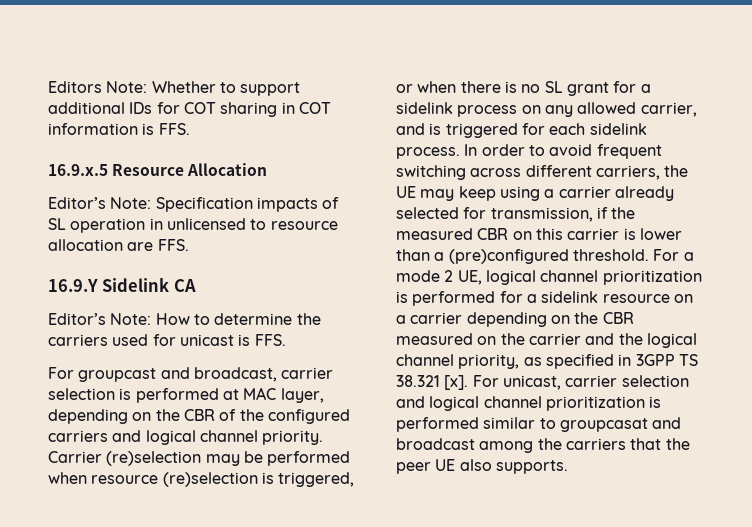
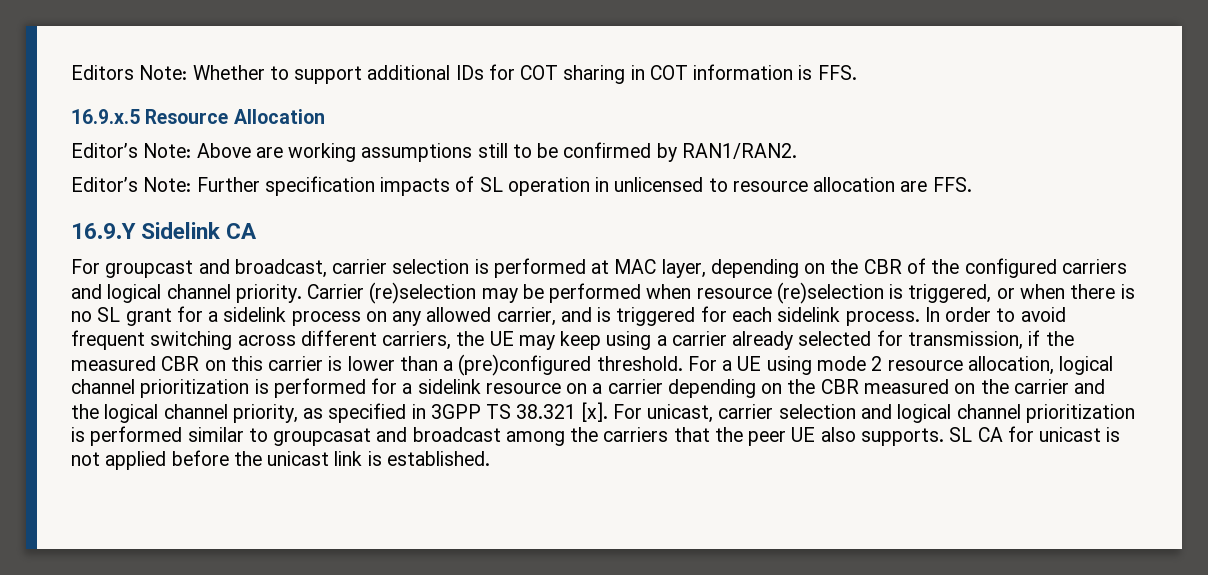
- Editor’s Note: Specification impacts of SL operation in unlicensed to resource allocation are FFS.
+ Editor’s Note: Above are working assumptions still to be confirmed by RAN1/RAN2.
+ Editor’s Note: Further specification impacts of SL operation in unlicensed to resource allocation are FFS.
- Editor’s Note: How to determine the carriers used for unicast is FFS.
- For a mode 2 UE, logical channel prioritization is performed for a sidelink resource on a carrier depending on the CBR measured on the carrier and the logical channel priority, as specified in 3GPP TS 38.321 [x].
+ For a UE using mode 2 resource allocation, logical channel prioritization is performed for a sidelink resource on a carrier depending on the CBR measured on the carrier and the logical channel priority, as specified in 3GPP TS 38.321 [x].
+ SL CA for unicast is not applied before the unicast link is established.

